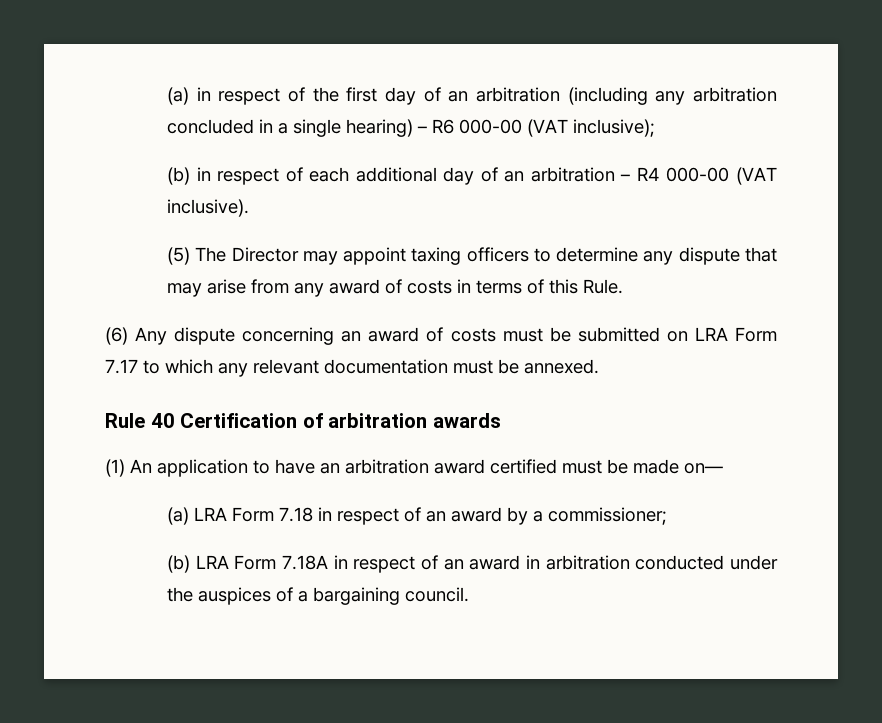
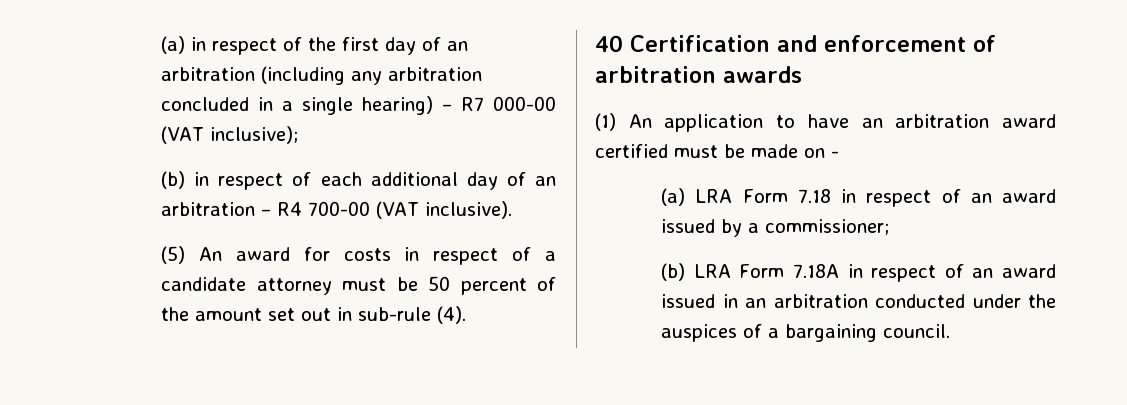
- (a) in respect of the first day of an arbitration (including any arbitration concluded in a single hearing) – R6 000-00 (VAT inclusive);
+ (a) in respect of the first day of an arbitration (including any arbitration concluded in a single hearing) – R7 000-00 (VAT inclusive);
- (b) in respect of each additional day of an arbitration – R4 000-00 (VAT inclusive).
+ (b) in respect of each additional day of an arbitration – R4 700-00 (VAT inclusive).
- (5) The Director may appoint taxing officers to determine any dispute that may arise from any award of costs in terms of this Rule.
- (6) Any dispute concerning an award of costs must be submitted on LRA Form 7.17 to which any relevant documentation must be annexed.
- Rule 40 Certification of arbitration awards
+ (5) An award for costs in respect of a candidate attorney must be 50 percent of the amount set out in sub-rule (4).
+ 40 Certification and enforcement of arbitration awards
- (1) An application to have an arbitration award certified must be made on—
+ (1) An application to have an arbitration award certified must be made on -
- (a) LRA Form 7.18 in respect of an award by a commissioner;
+ (a) LRA Form 7.18 in respect of an award issued by a commissioner;
- (b) LRA Form 7.18A in respect of an award in arbitration conducted under the auspices of a bargaining council.
+ (b) LRA Form 7.18A in respect of an award issued in an arbitration conducted under the auspices of a bargaining council.

